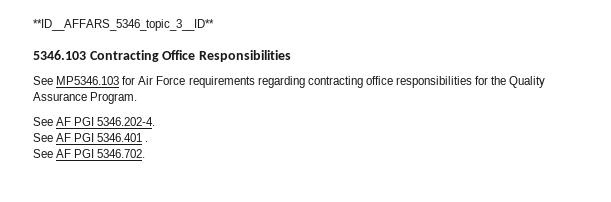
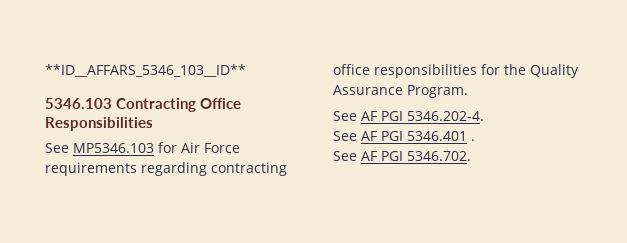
- **ID__AFFARS_5346_topic_3__ID**
+ **ID__AFFARS_5346_103__ID**

